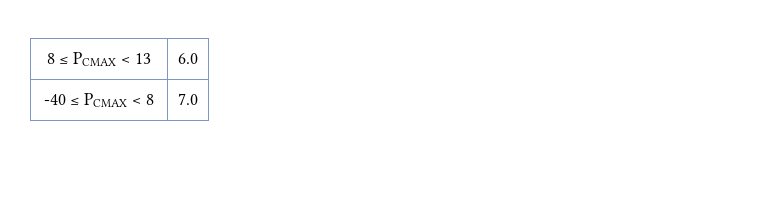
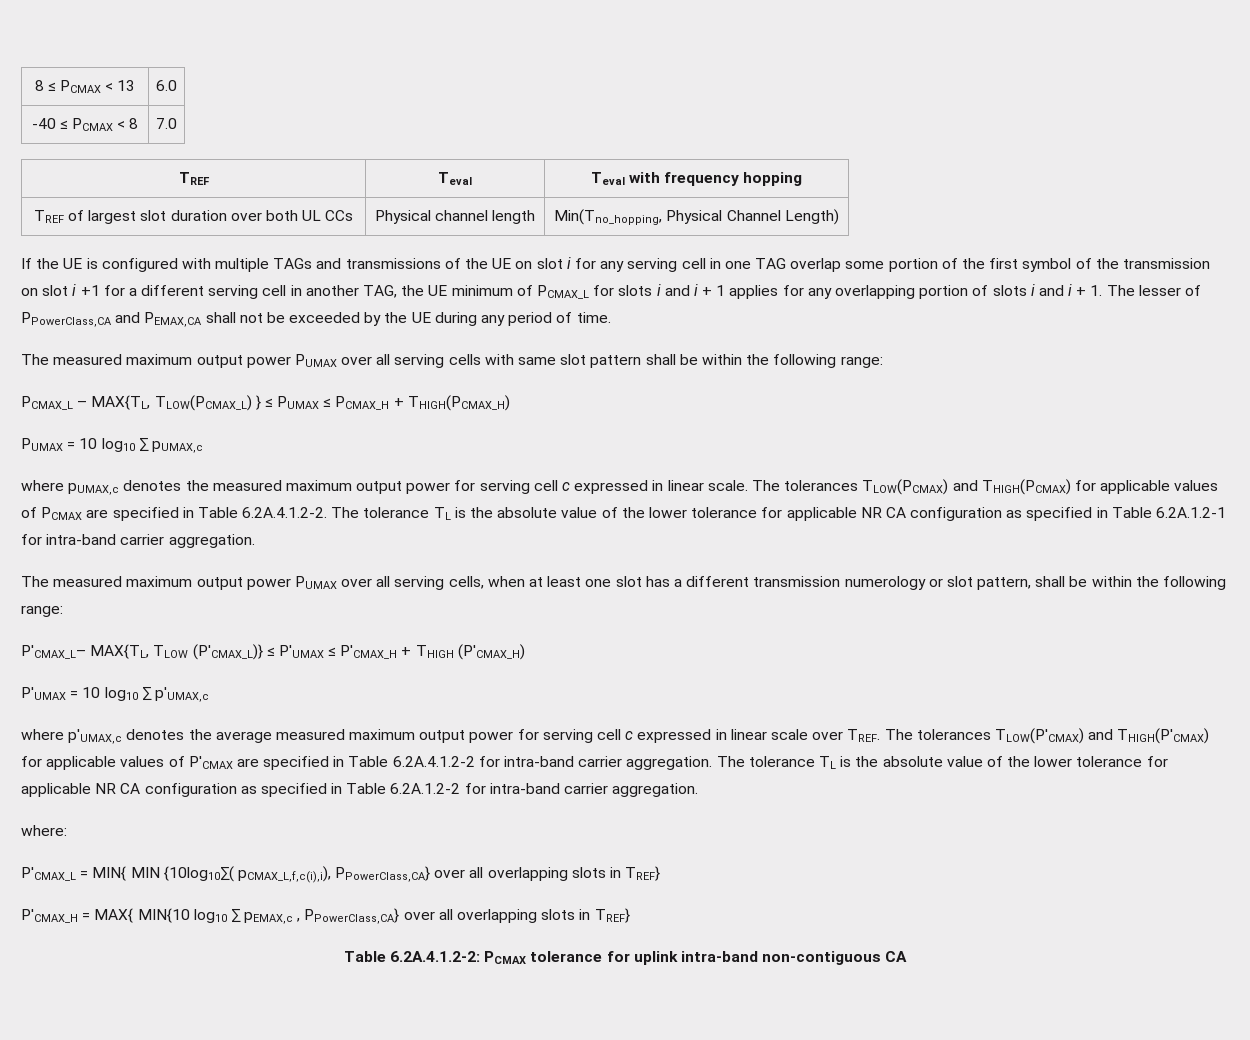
+ TREF | Teval | Teval with frequency hopping
+ TREF of largest slot duration over both UL CCs | Physical channel length | Min(Tno_hopping, Physical Channel Length)
+ If the UE is configured with multiple TAGs and transmissions of the UE on slot i for any serving cell in one TAG overlap some portion of the first symbol of the transmission on slot i +1 for a different serving cell in another TAG, the UE minimum of PCMAX_L for slots i and i + 1 applies for any overlapping portion of slots i and i + 1. The lesser of PPowerClass,CA and PEMAX,CA shall not be exceeded by the UE during any period of time.
+ The measured maximum output power PUMAX over all serving cells with same slot pattern shall be within the following range:
+ PCMAX_L – MAX{TL, TLOW(PCMAX_L) } ≤ PUMAX ≤ PCMAX_H + THIGH(PCMAX_H)
+ PUMAX = 10 log10 ∑ pUMAX,c
+ where pUMAX,c denotes the measured maximum output power for serving cell c expressed in linear scale. The tolerances TLOW(PCMAX) and THIGH(PCMAX) for applicable values of PCMAX are specified in Table 6.2A.4.1.2-2. The tolerance TL is the absolute value of the lower tolerance for applicable NR CA configuration as specified in Table 6.2A.1.2-1 for intra-band carrier aggregation.
+ The measured maximum output power PUMAX over all serving cells, when at least one slot has a different transmission numerology or slot pattern, shall be within the following range:
+ P'CMAX_L– MAX{TL, TLOW (P'CMAX_L)} ≤ P'UMAX ≤ P'CMAX_H + THIGH (P'CMAX_H)
+ P'UMAX = 10 log10 ∑ p'UMAX,c
+ where p'UMAX,c denotes the average measured maximum output power for serving cell c expressed in linear scale over TREF. The tolerances TLOW(P'CMAX) and THIGH(P'CMAX) for applicable values of P'CMAX are specified in Table 6.2A.4.1.2-2 for intra-band carrier aggregation. The tolerance TL is the absolute value of the lower tolerance for applicable NR CA configuration as specified in Table 6.2A.1.2-2 for intra-band carrier aggregation.
+ where:
+ P'CMAX_L = MIN{ MIN {10log10∑( pCMAX_L,f,c(i),i), PPowerClass,CA} over all overlapping slots in TREF}
+ P'CMAX_H = MAX{ MIN{10 log10 ∑ pEMAX,c , PPowerClass,CA} over all overlapping slots in TREF}
+ Table 6.2A.4.1.2-2: PCMAX tolerance for uplink intra-band non-contiguous CA

